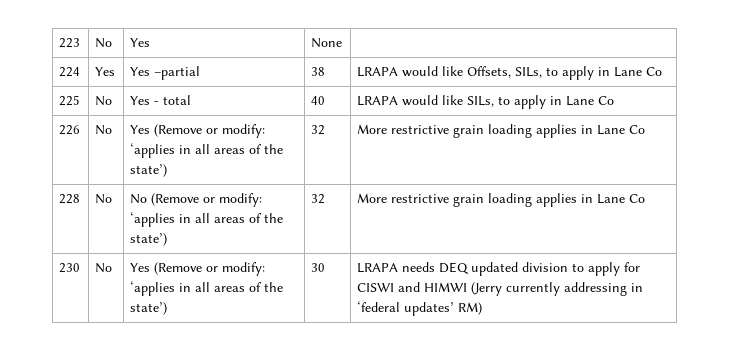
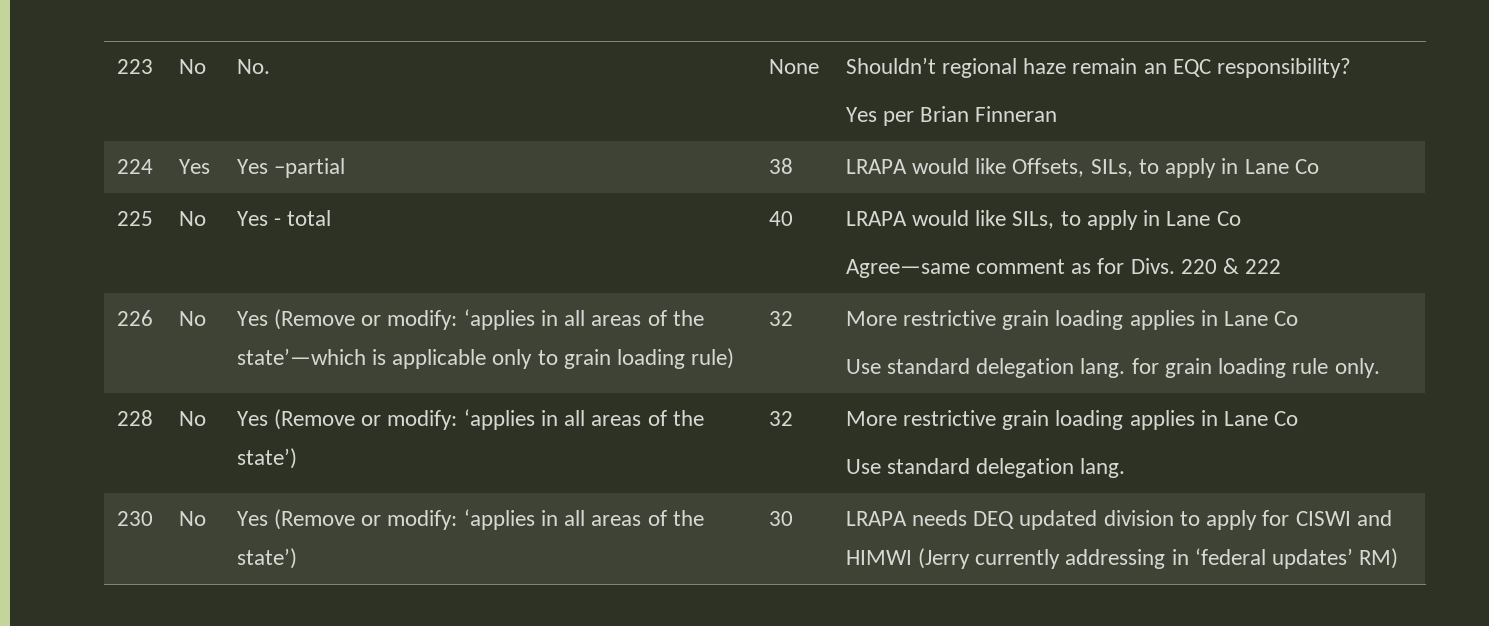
- 223 | No | Yes | None |
+ 223 | No | No. | None | Shouldn’t regional haze remain an EQC responsibility?
+ Yes per Brian Finneran
  225 | No | Yes - total | 40 | LRAPA would like SILs, to apply in Lane Co
- 226 | No | Yes (Remove or modify: ‘applies in all areas of the state’) | 32 | More restrictive grain loading applies in Lane Co
- 228 | No | No (Remove or modify: ‘applies in all areas of the state’) | 32 | More restrictive grain loading applies in Lane Co
+ Agree—same comment as for Divs. 220 & 222
+ 226 | No | Yes (Remove or modify: ‘applies in all areas of the state’—which is applicable only to grain loading rule) | 32 | More restrictive grain loading applies in Lane Co
+ Use standard delegation lang. for grain loading rule only.
+ 228 | No | Yes (Remove or modify: ‘applies in all areas of the state’) | 32 | More restrictive grain loading applies in Lane Co
+ Use standard delegation lang.

